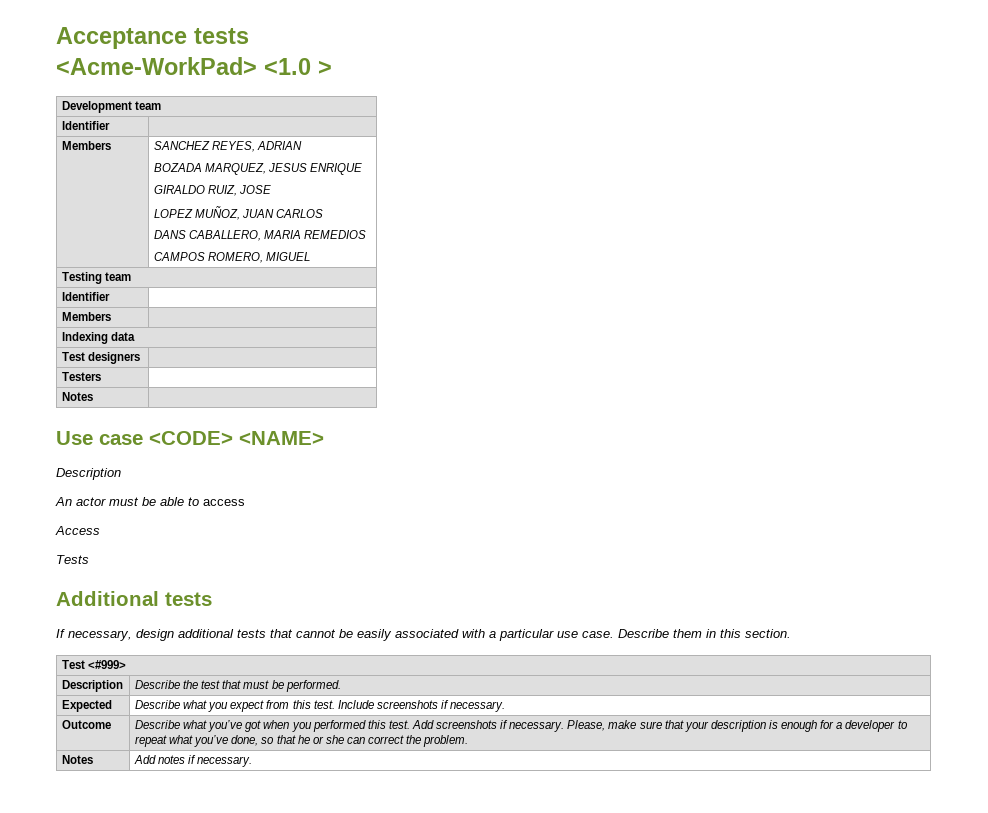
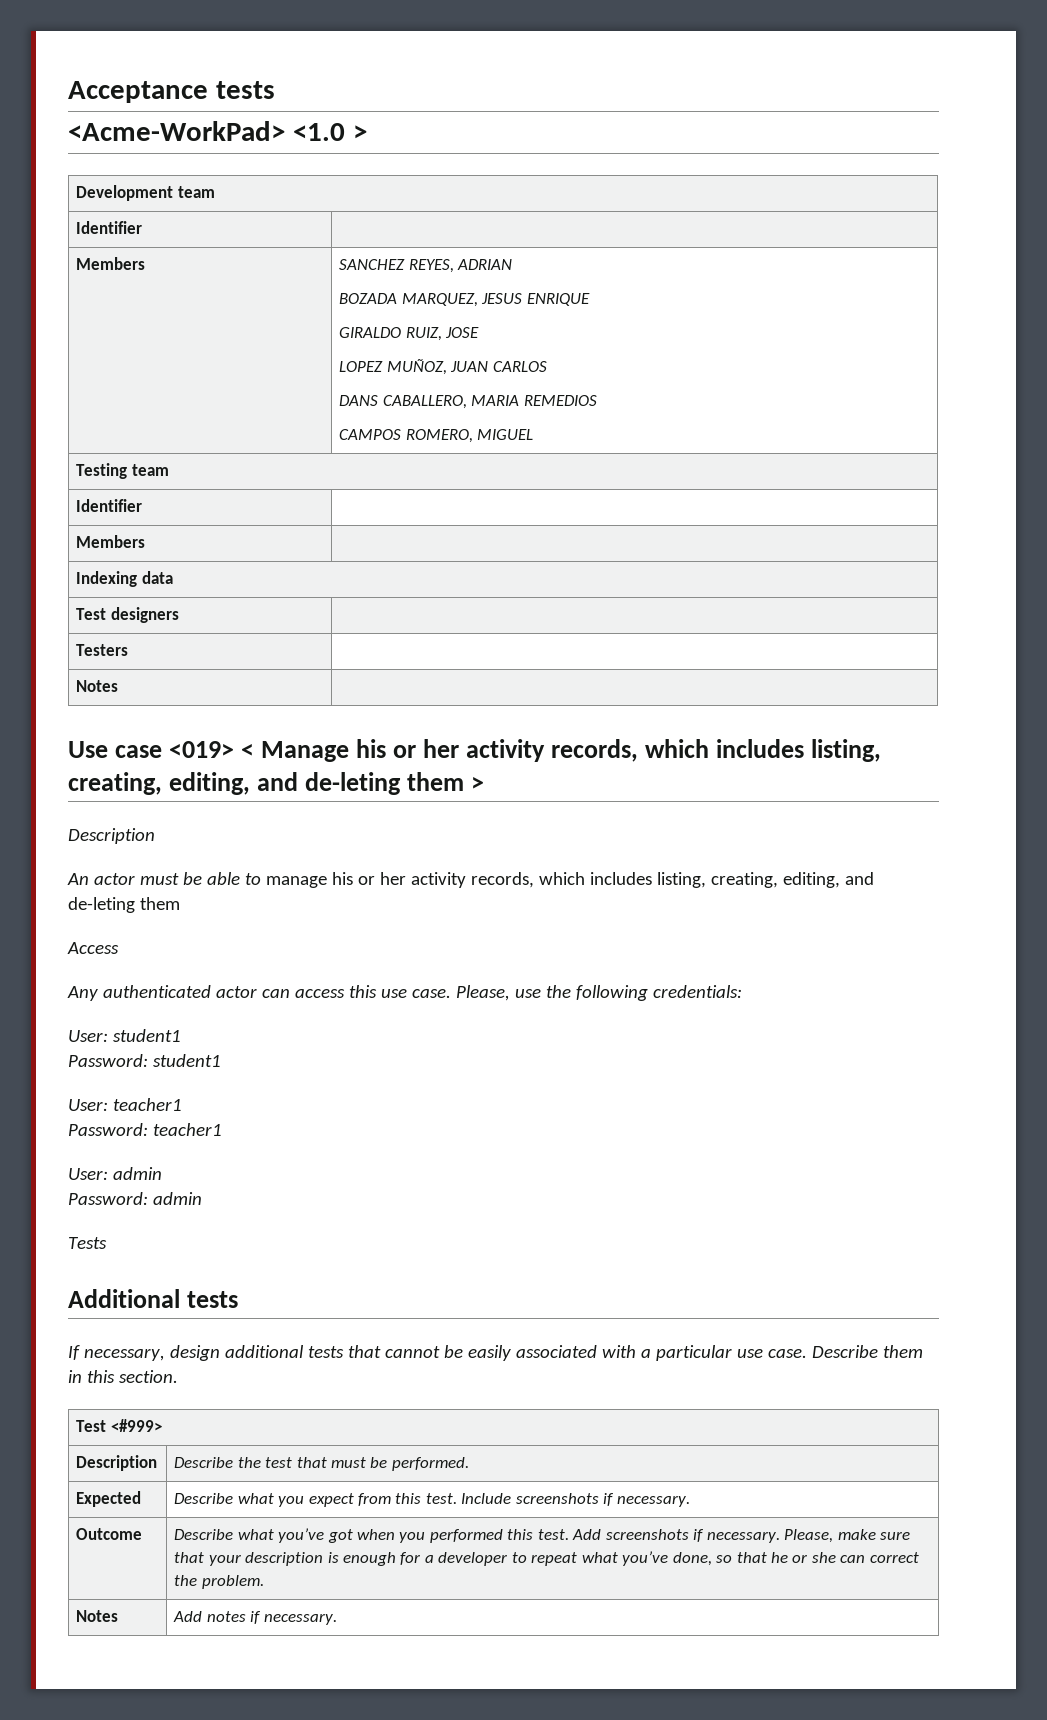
- Use case <CODE> <NAME>
+ Use case <019> < Manage his or her activity records, which includes listing, creating, editing, and de-leting them >
- An actor must be able to access
+ An actor must be able to manage his or her activity records, which includes listing, creating, editing, and de-leting them
  Access
+ Any authenticated actor can access this use case. Please, use the following credentials:
+ User: student1
+ Password: student1
+ User: teacher1
+ Password: teacher1
+ User: admin
+ Password: admin

